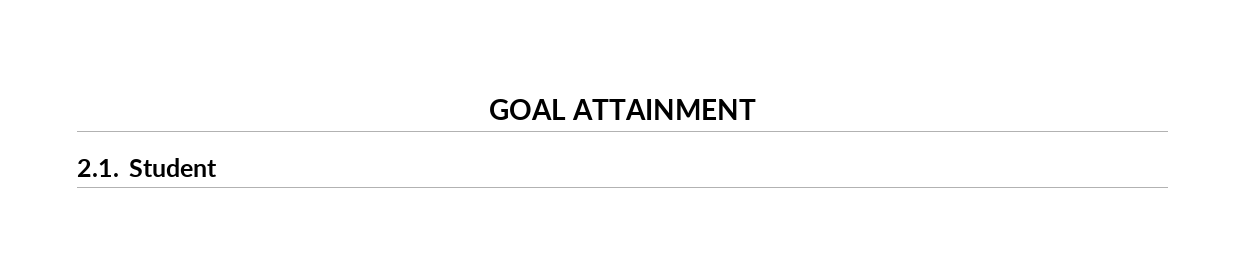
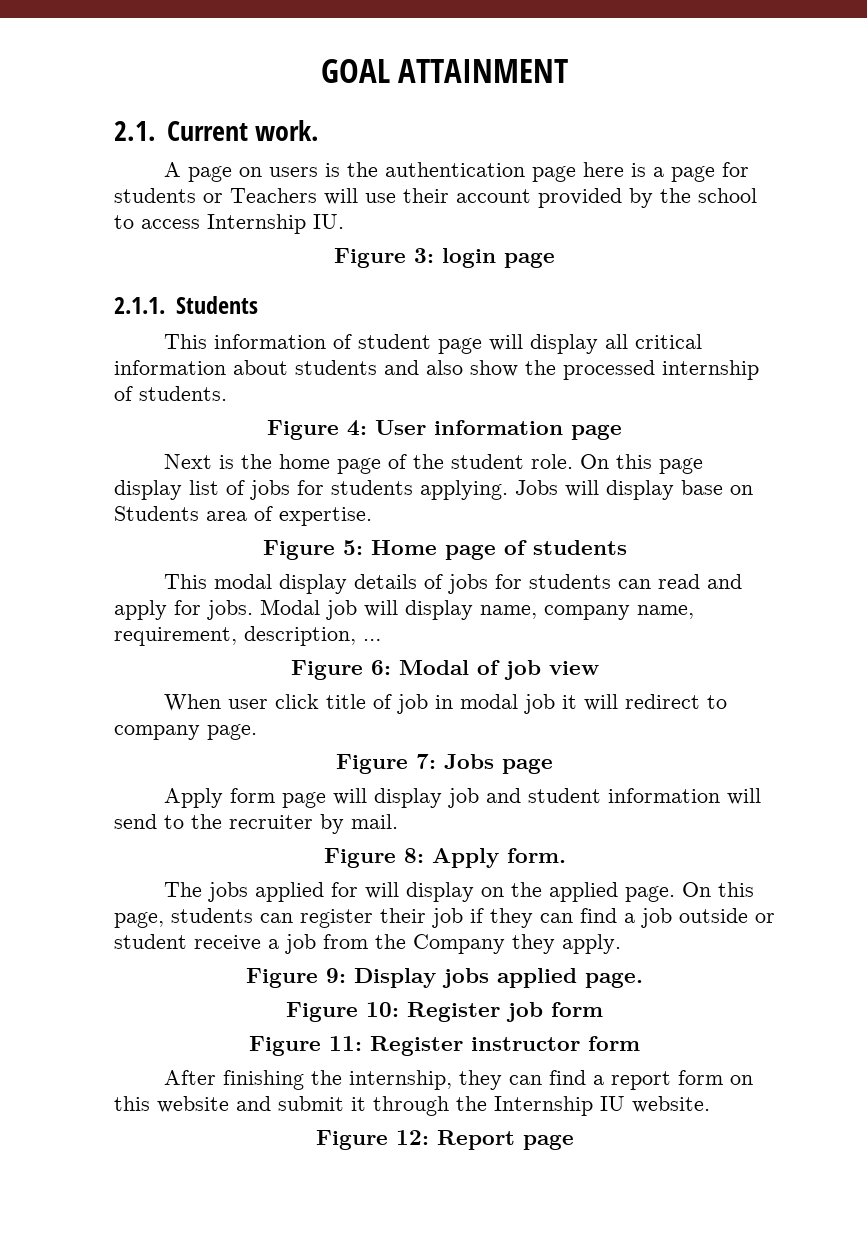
- 2.1. Student
+ 2.1. Current work.
+ A page on users is the authentication page here is a page for students or Teachers will use their account provided by the school to access Internship IU.
+ Figure 3: login page
+ 2.1.1. Students
+ This information of student page will display all critical information about students and also show the processed internship of students.
+ Figure 4: User information page
+ Next is the home page of the student role. On this page display list of jobs for students applying. Jobs will display base on Students area of expertise.
+ Figure 5: Home page of students
+ This modal display details of jobs for students can read and apply for jobs. Modal job will display name, company name, requirement, description, …
+ Figure 6: Modal of job view
+ When user click title of job in modal job it will redirect to company page.
+ Figure 7: Jobs page
+ Apply form page will display job and student information will send to the recruiter by mail.
+ Figure 8: Apply form.
+ The jobs applied for will display on the applied page. On this page, students can register their job if they can find a job outside or student receive a job from the Company they apply.
+ Figure 9: Display jobs applied page.
+ Figure 10: Register job form
+ Figure 11: Register instructor form
+ After finishing the internship, they can find a report form on this website and submit it through the Internship IU website.
+ Figure 12: Report page

